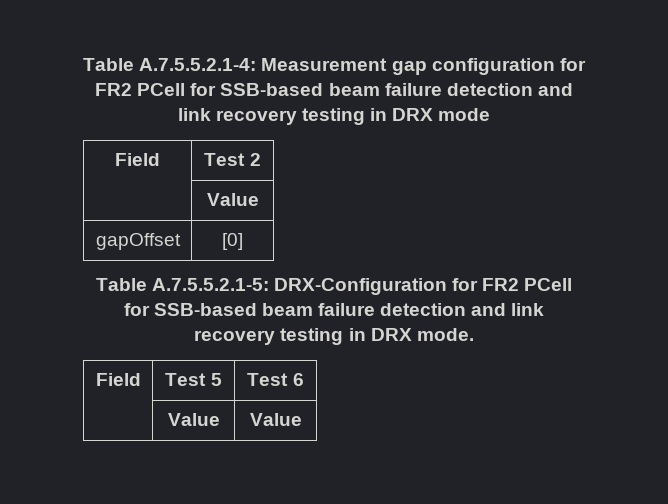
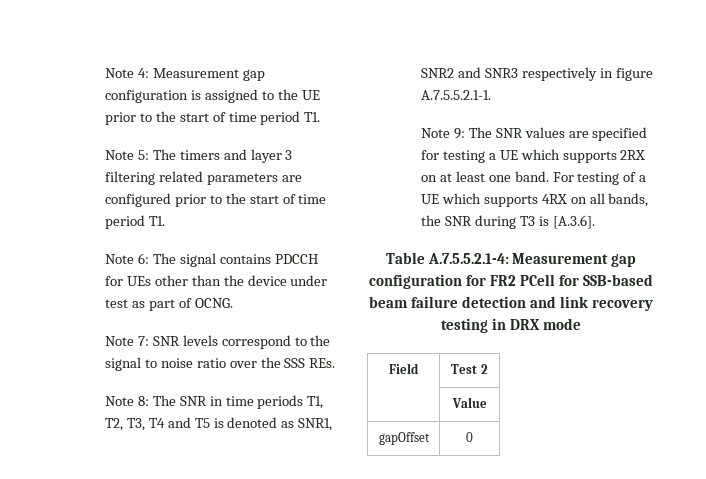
+ Note 4: Measurement gap configuration is assigned to the UE prior to the start of time period T1.
+ Note 5: The timers and layer 3 filtering related parameters are configured prior to the start of time period T1.
+ Note 6: The signal contains PDCCH for UEs other than the device under test as part of OCNG.
+ Note 7: SNR levels correspond to the signal to noise ratio over the SSS REs.
+ Note 8: The SNR in time periods T1, T2, T3, T4 and T5 is denoted as SNR1, SNR2 and SNR3 respectively in figure A.7.5.5.2.1-1.
+ Note 9: The SNR values are specified for testing a UE which supports 2RX on at least one band. For testing of a UE which supports 4RX on all bands, the SNR during T3 is [A.3.6].
- gapOffset | [0]
- Table A.7.5.5.2.1-5: DRX-Configuration for FR2 PCell for SSB-based beam failure detection and link recovery testing in DRX mode.
- Field | Test 5 | Test 6
- | Value | Value
+ gapOffset | 0

